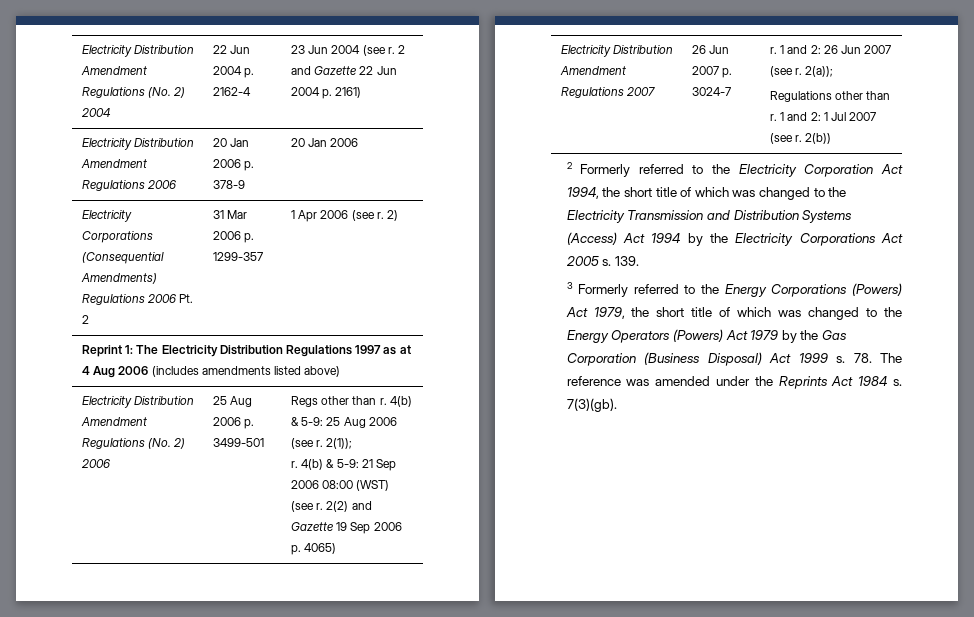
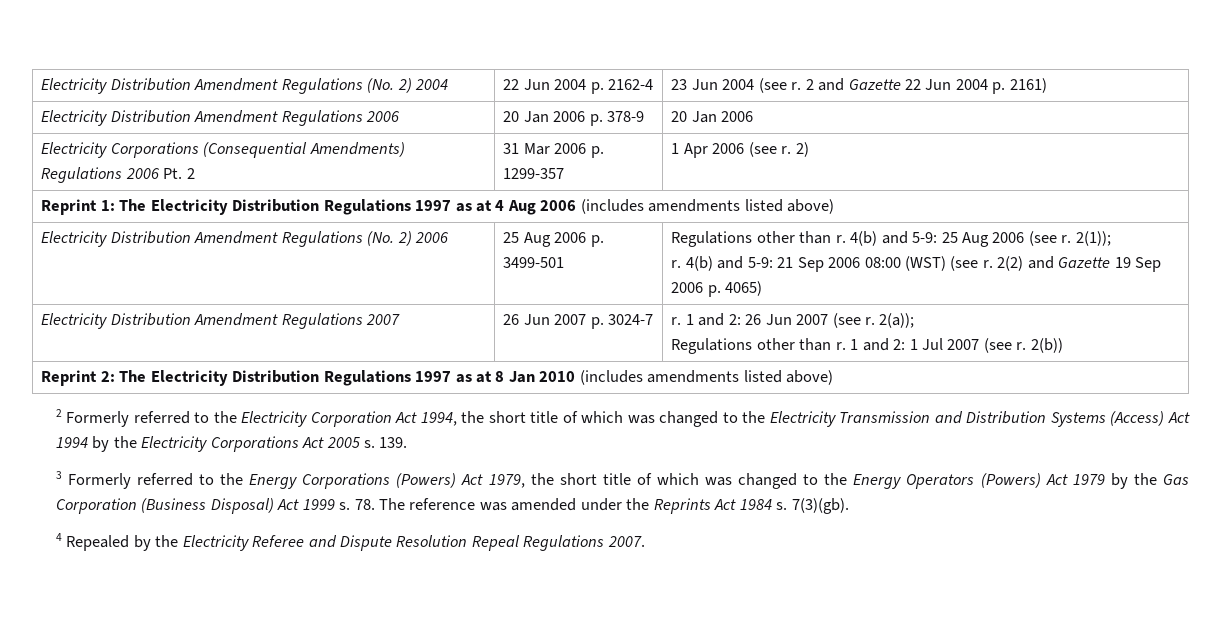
- 25 Aug 2006 p. 3499-501 | Regs other than r.
+ 25 Aug 2006 p. 3499-501 | Regulations other than r.
- 4(b) & 5-9: 25 Aug 2006 (see r.
+ 4(b) and 5-9: 25 Aug 2006 (see r.
- 4(b) & 5-9: 21 Sep 2006 08:00 (WST) (see r.
+ 4(b) and 5-9: 21 Sep 2006 08:00 (WST) (see r.
+ Reprint 2: The Electricity Distribution Regulations 1997 as at 8 Jan 2010 (includes amendments listed above)
+ 4 Repealed by the Electricity Referee and Dispute Resolution Repeal Regulations 2007.

